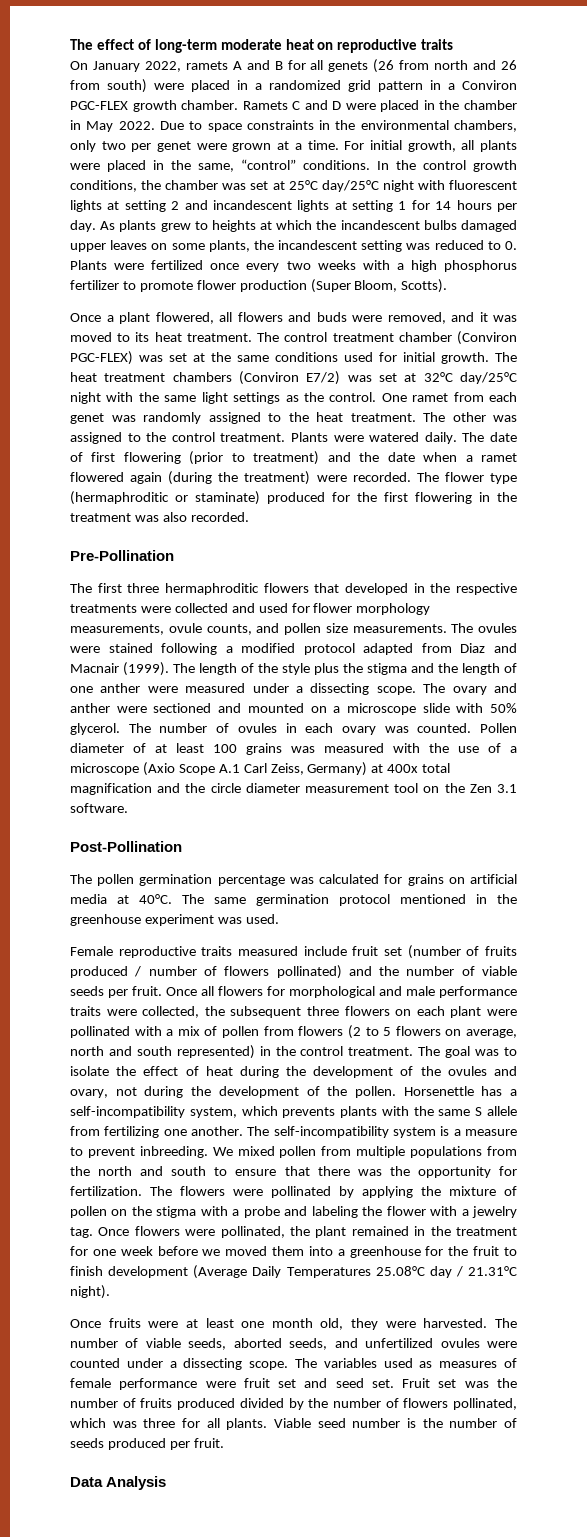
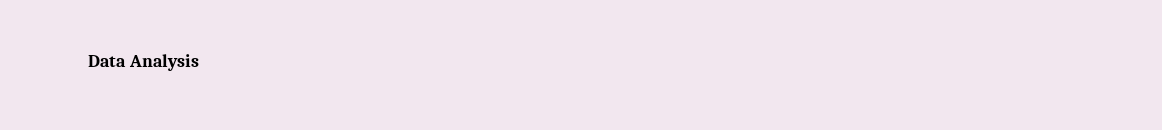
- The effect of long-term moderate heat on reproductive traits
- On January 2022, ramets A and B for all genets (26 from north and 26 from south) were placed in a randomized grid pattern in a Conviron PGC-FLEX growth chamber. Ramets C and D were placed in the chamber in May 2022. Due to space constraints in the environmental chambers, only two per genet were grown at a time. For initial growth, all plants were placed in the same, “control” conditions. In the control growth conditions, the chamber was set at 25°C day/25°C night with fluorescent lights at setting 2 and incandescent lights at setting 1 for 14 hours per day. As plants grew to heights at which the incandescent bulbs damaged upper leaves on some plants, the incandescent setting was reduced to 0. Plants were fertilized once every two weeks with a high phosphorus fertilizer to promote flower production (Super Bloom, Scotts).
- Once a plant flowered, all flowers and buds were removed, and it was moved to its heat treatment. The control treatment chamber (Conviron PGC-FLEX) was set at the same conditions used for initial growth. The heat treatment chambers (Conviron E7/2) was set at 32°C day/25°C night with the same light settings as the control. One ramet from each genet was randomly assigned to the heat treatment. The other was assigned to the control treatment. Plants were watered daily. The date of first flowering (prior to treatment) and the date when a ramet flowered again (during the treatment) were recorded. The flower type (hermaphroditic or staminate) produced for the first flowering in the treatment was also recorded.
- Pre-Pollination
- The first three hermaphroditic flowers that developed in the respective treatments were collected and used for flower morphology measurements, ovule counts, and pollen size measurements. The ovules were stained following a modified protocol adapted from Diaz and Macnair (1999). The length of the style plus the stigma and the length of one anther were measured under a dissecting scope. The ovary and anther were sectioned and mounted on a microscope slide with 50% glycerol. The number of ovules in each ovary was counted. Pollen diameter of at least 100 grains was measured with the use of a microscope (Axio Scope A.1 Carl Zeiss, Germany) at 400x total magnification and the circle diameter measurement tool on the Zen 3.1 software.
- Post-Pollination
- The pollen germination percentage was calculated for grains on artificial media at 40°C. The same germination protocol mentioned in the greenhouse experiment was used.
- Female reproductive traits measured include fruit set (number of fruits produced / number of flowers pollinated) and the number of viable seeds per fruit. Once all flowers for morphological and male performance traits were collected, the subsequent three flowers on each plant were pollinated with a mix of pollen from flowers (2 to 5 flowers on average, north and south represented) in the control treatment. The goal was to isolate the effect of heat during the development of the ovules and ovary, not during the development of the pollen. Horsenettle has a self-incompatibility system, which prevents plants with the same S allele from fertilizing one another. The self-incompatibility system is a measure to prevent inbreeding. We mixed pollen from multiple populations from the north and south to ensure that there was the opportunity for fertilization. The flowers were pollinated by applying the mixture of pollen on the stigma with a probe and labeling the flower with a jewelry tag. Once flowers were pollinated, the plant remained in the treatment for one week before we moved them into a greenhouse for the fruit to finish development (Average Daily Temperatures 25.08°C day / 21.31°C night).
- Once fruits were at least one month old, they were harvested. The number of viable seeds, aborted seeds, and unfertilized ovules were counted under a dissecting scope. The variables used as measures of female performance were fruit set and seed set. Fruit set was the number of fruits produced divided by the number of flowers pollinated, which was three for all plants. Viable seed number is the number of seeds produced per fruit.

